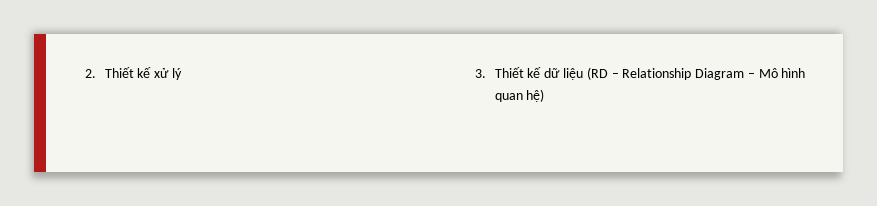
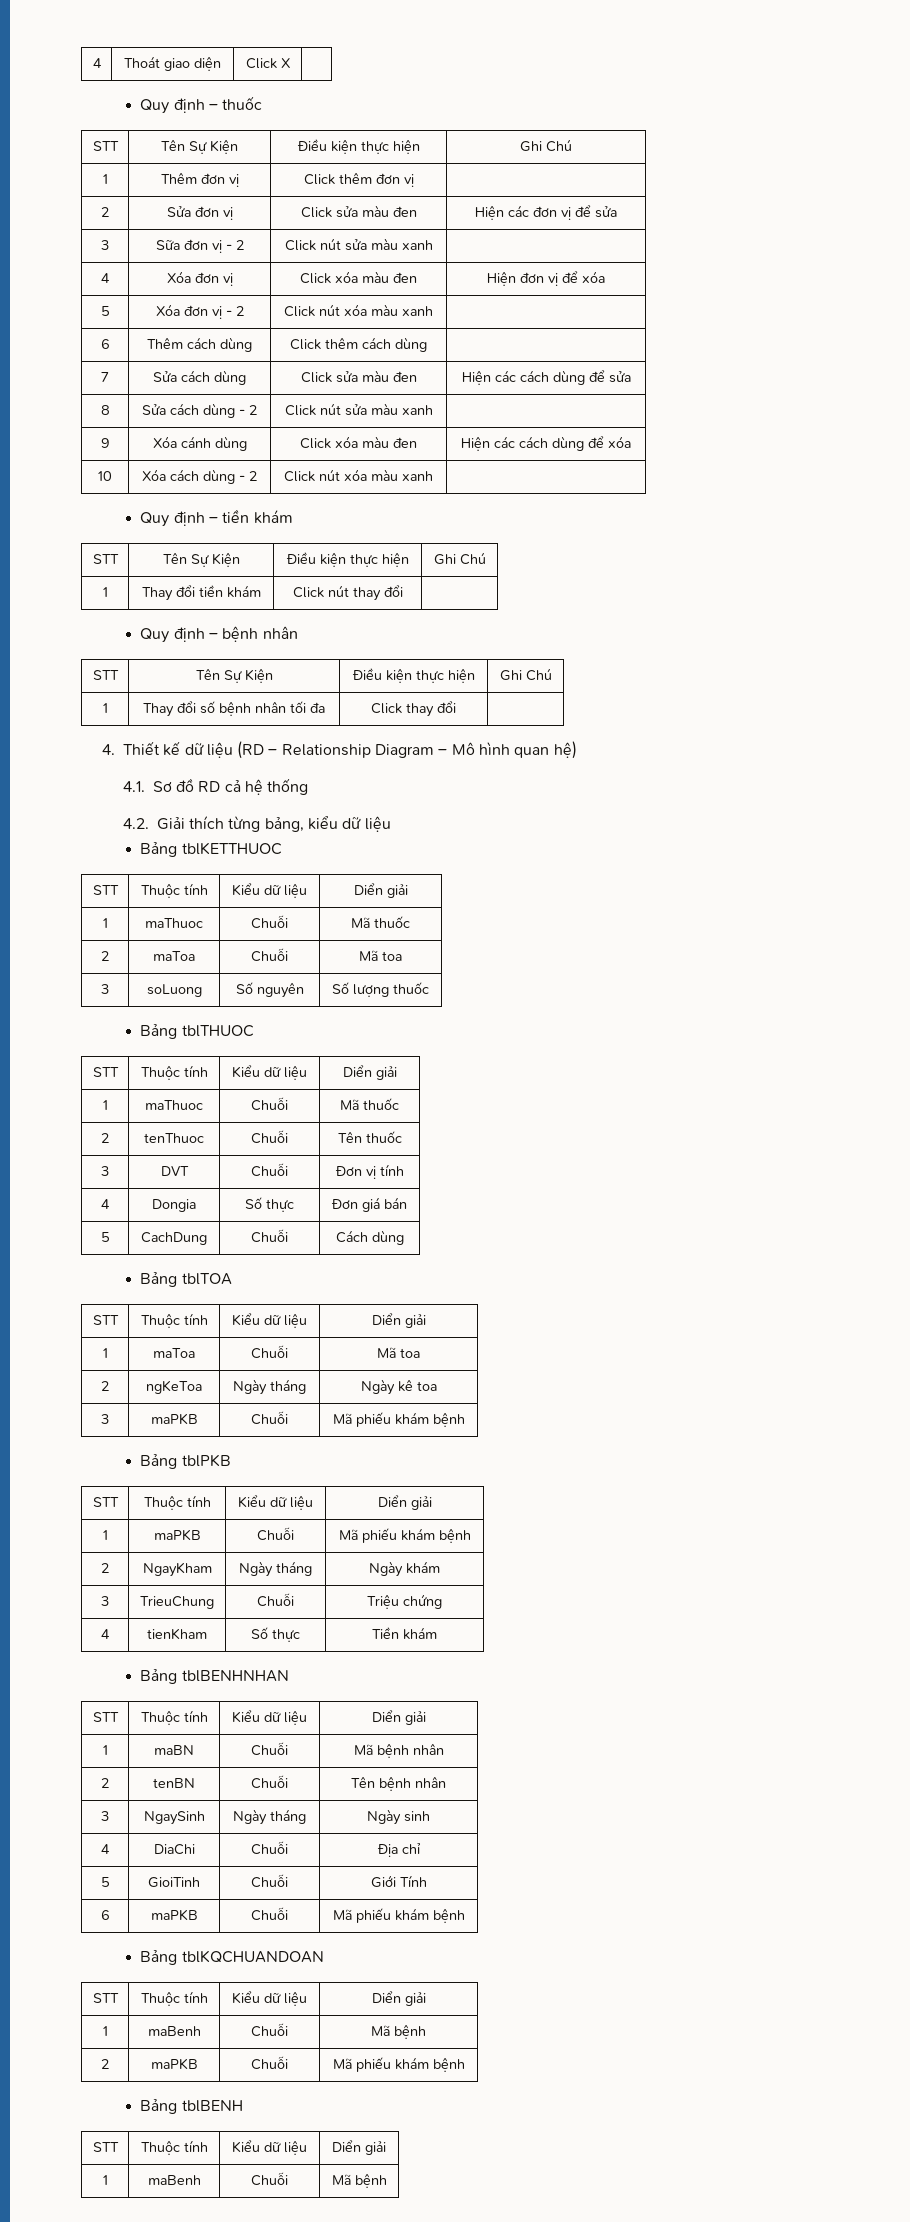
- 2. Thiết kế xử lý
- 3. Thiết kế dữ liệu (RD – Relationship Diagram – Mô hình quan hệ)
+ 4 | Thoát giao diện | Click X |
+ Quy định – thuốc
+ STT | Tên Sự Kiện | Điều kiện thực hiện | Ghi Chú
+ 1 | Thêm đơn vị | Click thêm đơn vị |
+ 2 | Sửa đơn vị | Click sửa màu đen | Hiện các đơn vị để sửa
+ 3 | Sữa đơn vị - 2 | Click nút sửa màu xanh |
+ 4 | Xóa đơn vị | Click xóa màu đen | Hiện đơn vị để xóa
+ 5 | Xóa đơn vị - 2 | Click nút xóa màu xanh |
+ 6 | Thêm cách dùng | Click thêm cách dùng |
+ 7 | Sửa cách dùng | Click sửa màu đen | Hiện các cách dùng để sửa
+ 8 | Sửa cách dùng - 2 | Click nút sửa màu xanh |
+ 9 | Xóa cánh dùng | Click xóa màu đen | Hiện các cách dùng để xóa
+ 10 | Xóa cách dùng - 2 | Click nút xóa màu xanh |
+ Quy định – tiền khám
+ STT | Tên Sự Kiện | Điều kiện thực hiện | Ghi Chú
+ 1 | Thay đổi tiền khám | Click nút thay đổi |
+ Quy định – bệnh nhân
+ STT | Tên Sự Kiện | Điều kiện thực hiện | Ghi Chú
+ 1 | Thay đổi số bệnh nhân tối đa | Click thay đổi |
+ 4. Thiết kế dữ liệu (RD – Relationship Diagram – Mô hình quan hệ)
+ 4.1. Sơ đồ RD cả hệ thống
+ 4.2. Giải thích từng bảng, kiểu dữ liệu
+ Bảng tblKETTHUOC
+ STT | Thuộc tính | Kiểu dữ liệu | Diển giải
+ 1 | maThuoc | Chuỗi | Mã thuốc
+ 2 | maToa | Chuỗi | Mã toa
+ 3 | soLuong | Số nguyên | Số lượng thuốc
+ Bảng tblTHUOC
+ STT | Thuộc tính | Kiểu dữ liệu | Diển giải
+ 1 | maThuoc | Chuỗi | Mã thuốc
+ 2 | tenThuoc | Chuỗi | Tên thuốc
+ 3 | DVT | Chuỗi | Đơn vị tính
+ 4 | Dongia | Số thực | Đơn giá bán
+ 5 | CachDung | Chuỗi | Cách dùng
+ Bảng tblTOA
+ STT | Thuộc tính | Kiểu dữ liệu | Diển giải
+ 1 | maToa | Chuỗi | Mã toa
+ 2 | ngKeToa | Ngày tháng | Ngày kê toa
+ 3 | maPKB | Chuỗi | Mã phiếu khám bệnh
+ Bảng tblPKB
+ STT | Thuộc tính | Kiểu dữ liệu | Diển giải
+ 1 | maPKB | Chuỗi | Mã phiếu khám bệnh
+ 2 | NgayKham | Ngày tháng | Ngày khám
+ 3 | TrieuChung | Chuỗi | Triệu chứng
+ 4 | tienKham | Số thực | Tiền khám
+ Bảng tblBENHNHAN
+ STT | Thuộc tính | Kiểu dữ liệu | Diển giải
+ 1 | maBN | Chuỗi | Mã bệnh nhân
+ 2 | tenBN | Chuỗi | Tên bệnh nhân
+ 3 | NgaySinh | Ngày tháng | Ngày sinh
+ 4 | DiaChi | Chuỗi | Địa chỉ
+ 5 | GioiTinh | Chuỗi | Giới Tính
+ 6 | maPKB | Chuỗi | Mã phiếu khám bệnh
+ Bảng tblKQCHUANDOAN
+ STT | Thuộc tính | Kiểu dữ liệu | Diển giải
+ 1 | maBenh | Chuỗi | Mã bệnh
+ 2 | maPKB | Chuỗi | Mã phiếu khám bệnh
+ Bảng tblBENH
+ STT | Thuộc tính | Kiểu dữ liệu | Diển giải
+ 1 | maBenh | Chuỗi | Mã bệnh

